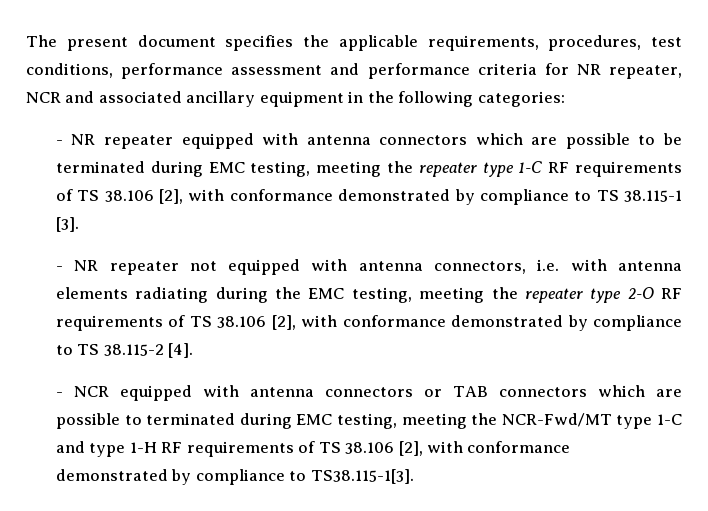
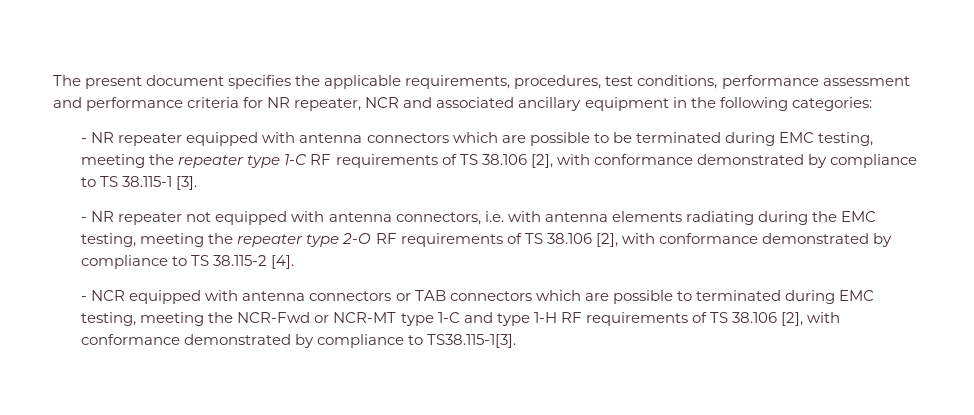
- - NCR equipped with antenna connectors or TAB connectors which are possible to terminated during EMC testing, meeting the NCR-Fwd/MT type 1-C and type 1-H RF requirements of TS 38.106 [2], with conformance demonstrated by compliance to TS38.115-1[3].
+ - NCR equipped with antenna connectors or TAB connectors which are possible to terminated during EMC testing, meeting the NCR-Fwd or NCR-MT type 1-C and type 1-H RF requirements of TS 38.106 [2], with conformance demonstrated by compliance to TS38.115-1[3].

